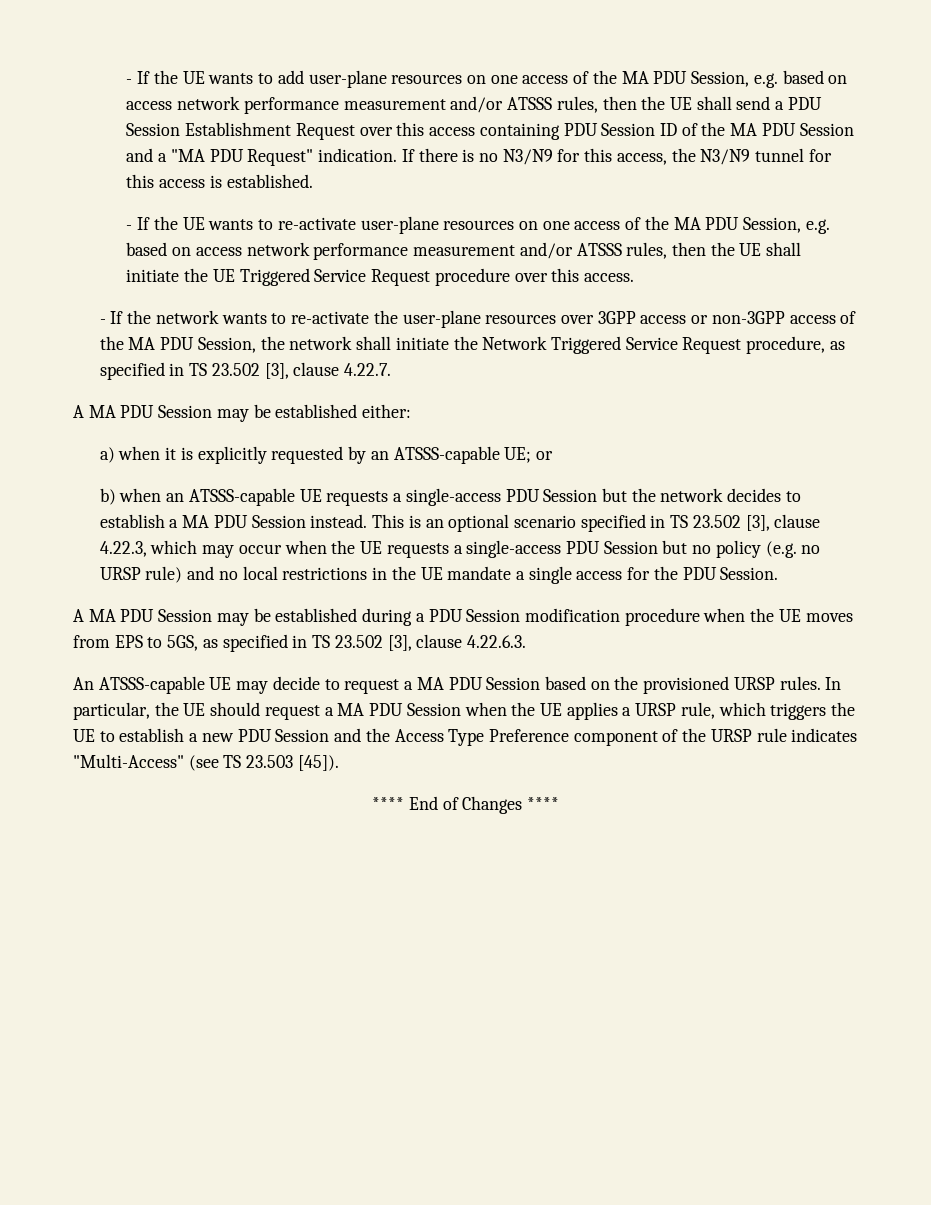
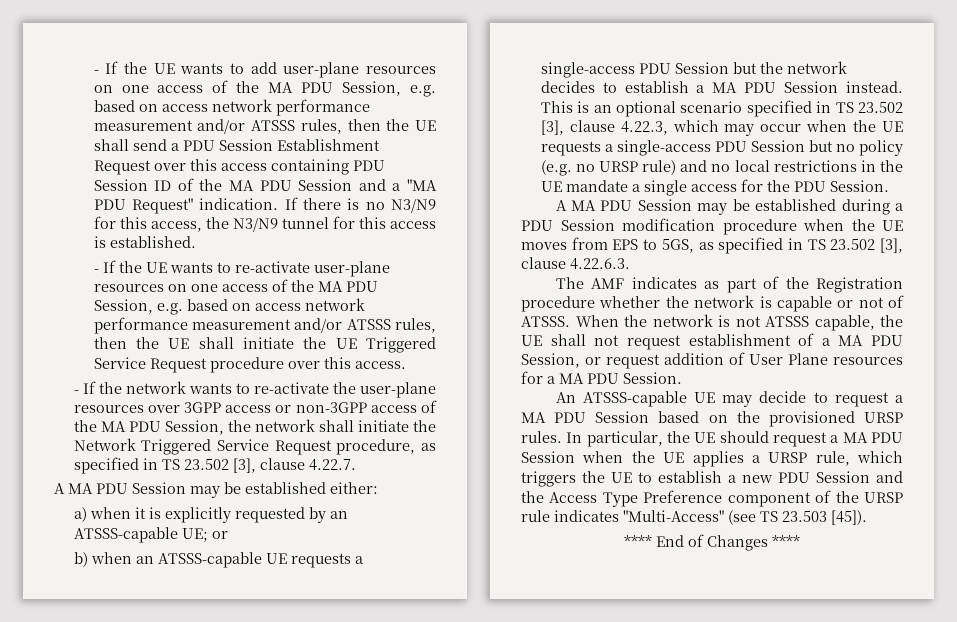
+ The AMF indicates as part of the Registration procedure whether the network is capable or not of ATSSS. When the network is not ATSSS capable, the UE shall not request establishment of a MA PDU Session, or request addition of User Plane resources for a MA PDU Session.

